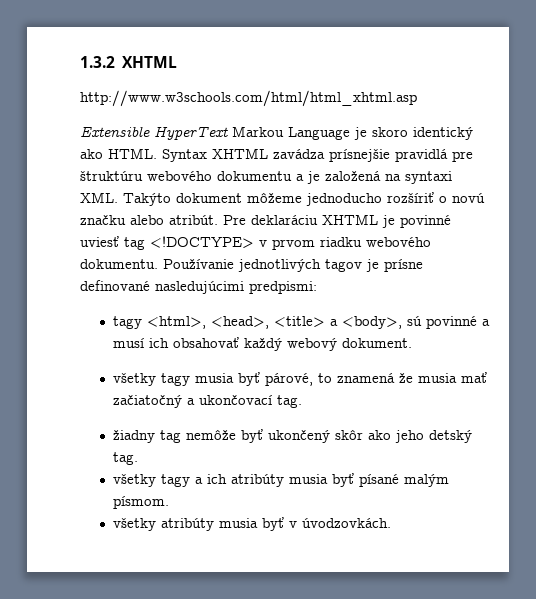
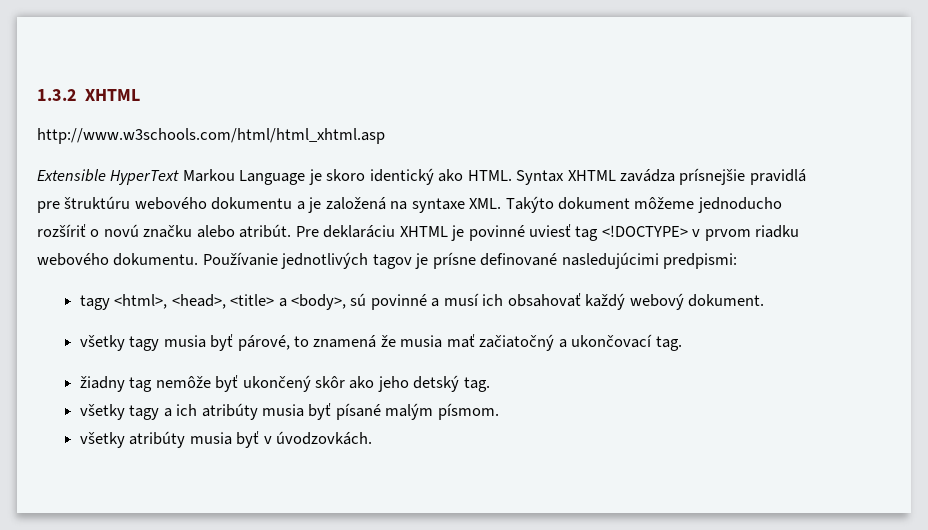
- Syntax XHTML zavádza prísnejšie pravidlá pre štruktúru webového dokumentu a je založená na syntaxi XML. Takýto dokument môžeme jednoducho rozšíriť o novú značku alebo atribút.
+ Syntax XHTML zavádza prísnejšie pravidlá pre štruktúru webového dokumentu a je založená na syntaxe XML. Takýto dokument môžeme jednoducho rozšíriť o novú značku alebo atribút.

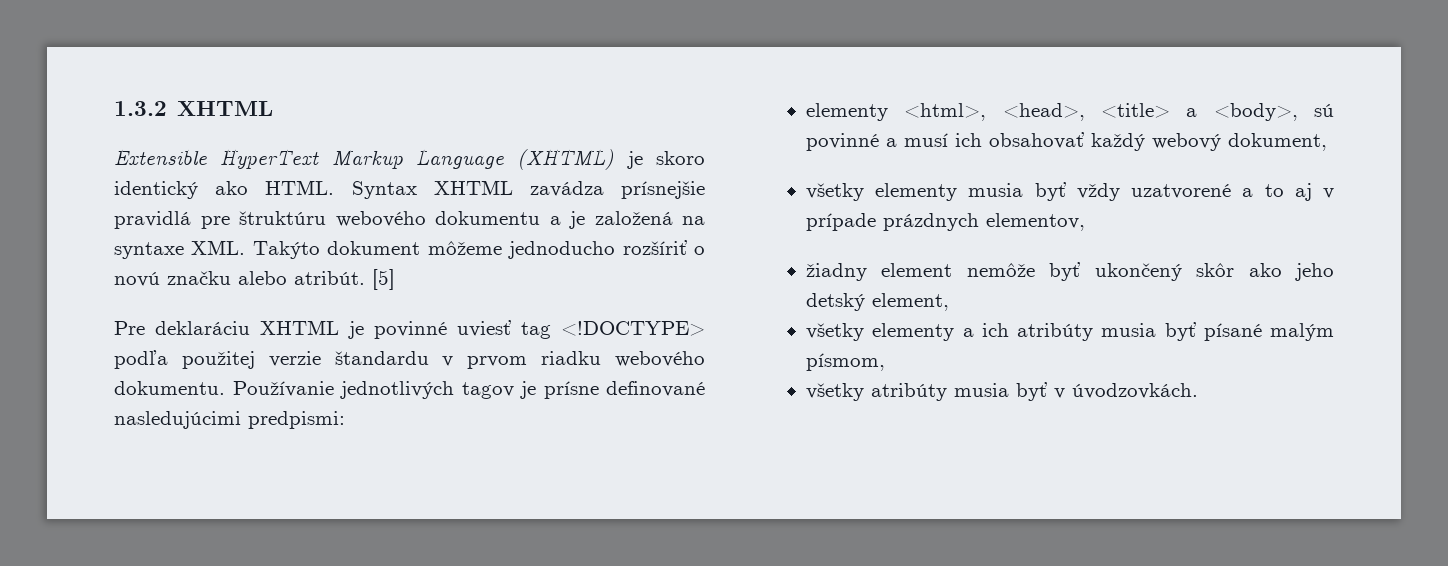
- http://www.w3schools.com/html/html_xhtml.asp
- Extensible HyperText Markou Language je skoro identický ako HTML.
+ Extensible HyperText Markup Language (XHTML) je skoro identický ako HTML.
- Syntax XHTML zavádza prísnejšie pravidlá pre štruktúru webového dokumentu a je založená na syntaxe XML. Takýto dokument môžeme jednoducho rozšíriť o novú značku alebo atribút. Pre deklaráciu XHTML je povinné uviesť tag <!DOCTYPE> v prvom riadku webového dokumentu.
+ Syntax XHTML zavádza prísnejšie pravidlá pre štruktúru webového dokumentu a je založená na syntaxe XML. Takýto dokument môžeme jednoducho rozšíriť o novú značku alebo atribút. [5]
+ Pre deklaráciu XHTML je povinné uviesť tag <!DOCTYPE> podľa použitej verzie štandardu v prvom riadku webového dokumentu.
- tagy <html>, <head>, <title> a <body>, sú povinné a musí ich obsahovať každý webový dokument.
- všetky tagy musia byť párové, to znamená že musia mať začiatočný a ukončovací tag.
+ elementy <html>, <head>, <title> a <body>, sú povinné a musí ich obsahovať každý webový dokument,
+ všetky elementy musia byť vždy uzatvorené a to aj v prípade prázdnych elementov,
- žiadny tag nemôže byť ukončený skôr ako jeho detský tag.
- všetky tagy a ich atribúty musia byť písané malým písmom.
+ žiadny element nemôže byť ukončený skôr ako jeho detský element,
+ všetky elementy a ich atribúty musia byť písané malým písmom,

